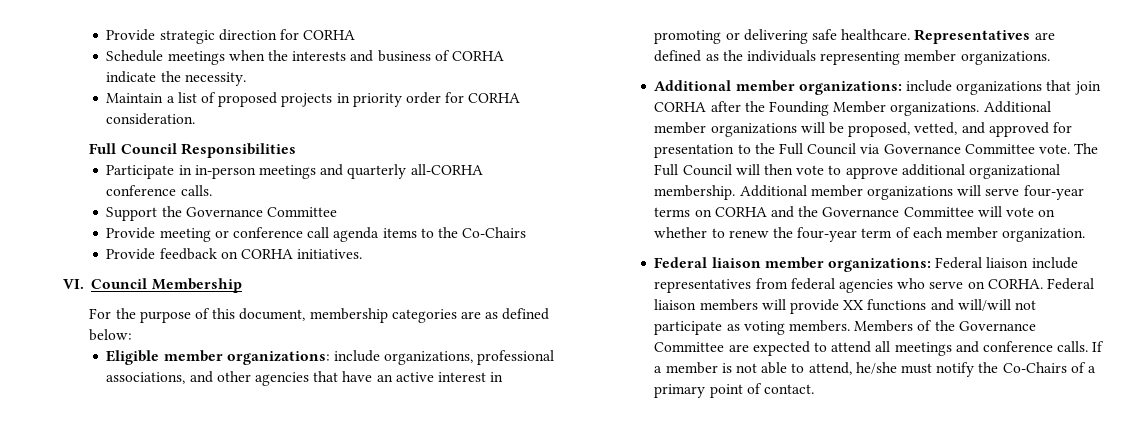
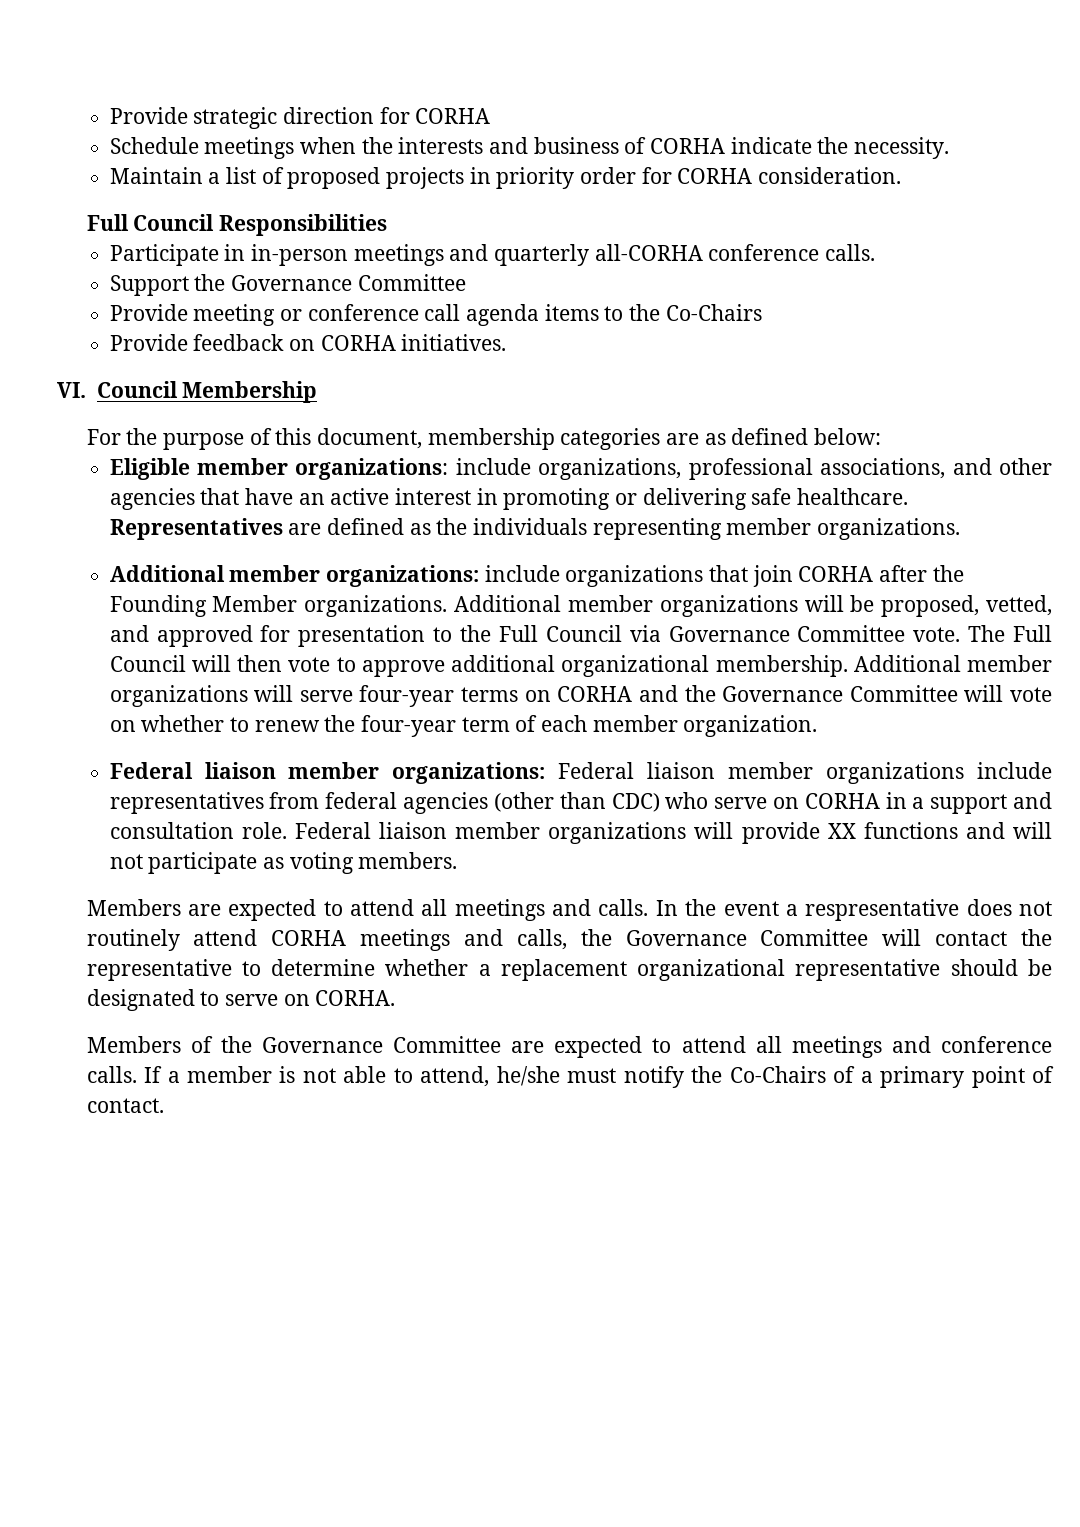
- Federal liaison member organizations: Federal liaison include representatives from federal agencies who serve on CORHA. Federal liaison members will provide XX functions and will/will not participate as voting members. Members of the Governance Committee are expected to attend all meetings and conference calls.
+ Federal liaison member organizations: Federal liaison member organizations include representatives from federal agencies (other than CDC) who serve on CORHA in a support and consultation role. Federal liaison member organizations will provide XX functions and will not participate as voting members.
+ Members are expected to attend all meetings and calls. In the event a respresentative does not routinely attend CORHA meetings and calls, the Governance Committee will contact the representative to determine whether a replacement organizational representative should be designated to serve on CORHA.
+ Members of the Governance Committee are expected to attend all meetings and conference calls.

